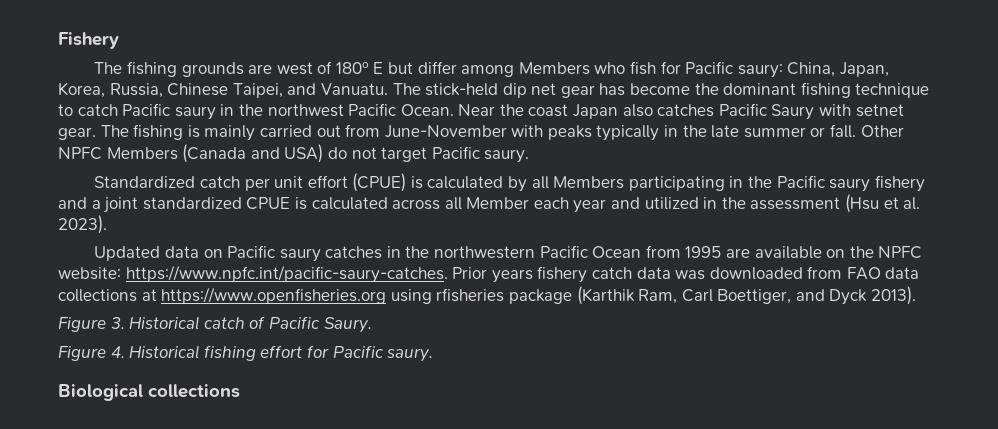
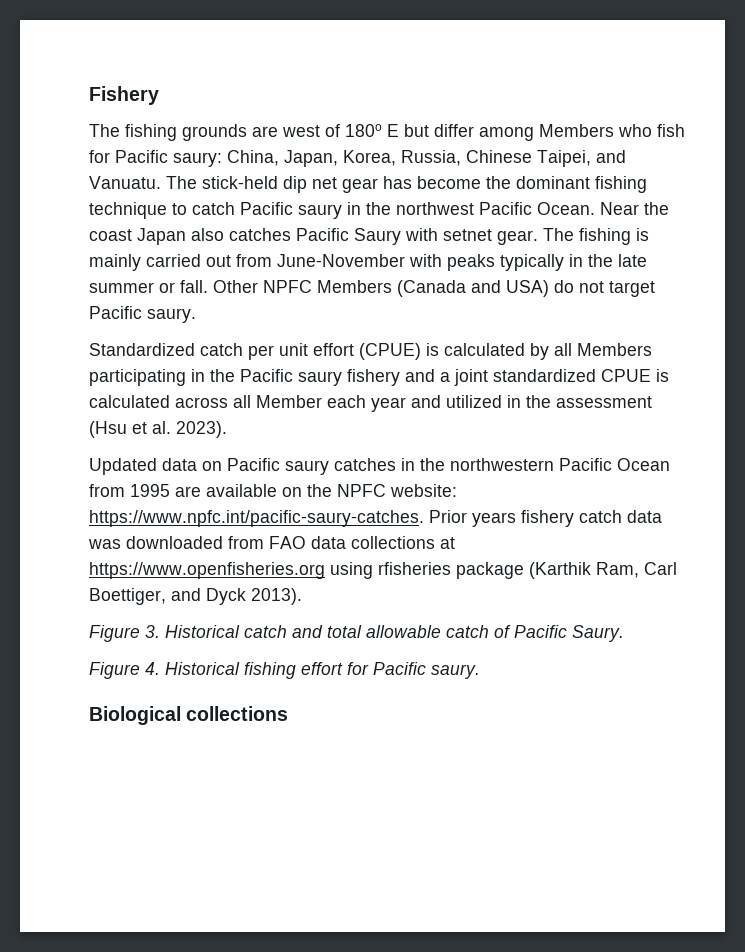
- Figure 3. Historical catch of Pacific Saury.
+ Figure 3. Historical catch and total allowable catch of Pacific Saury.

